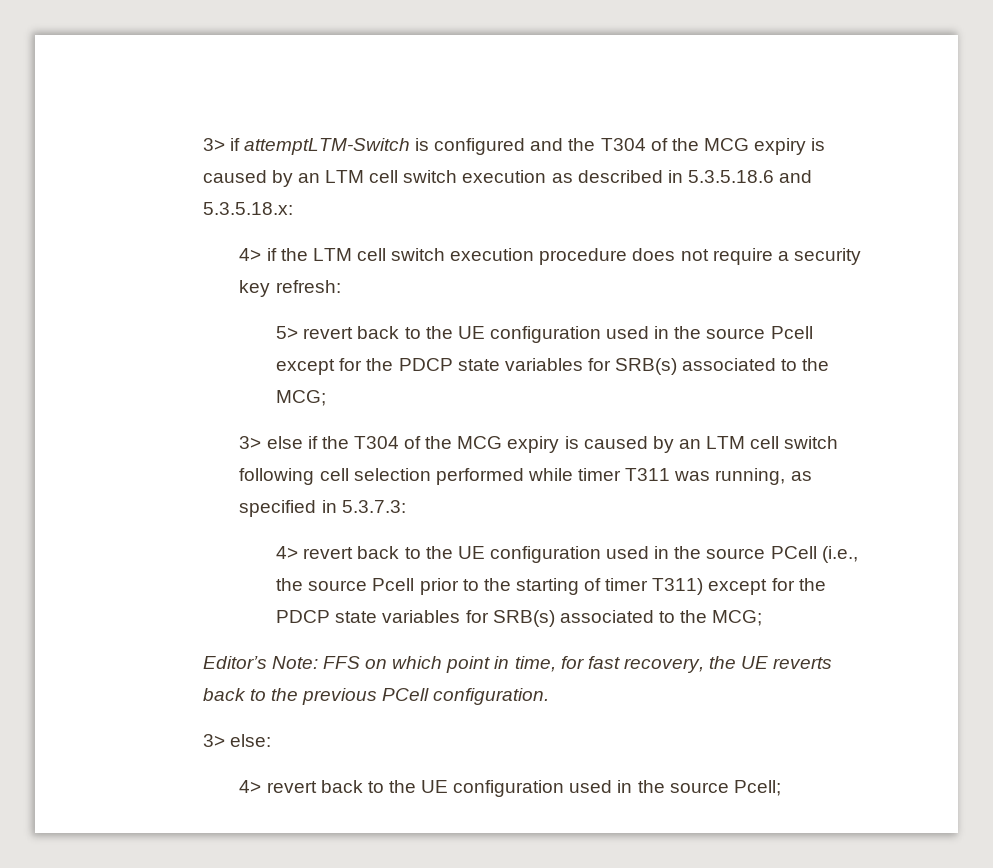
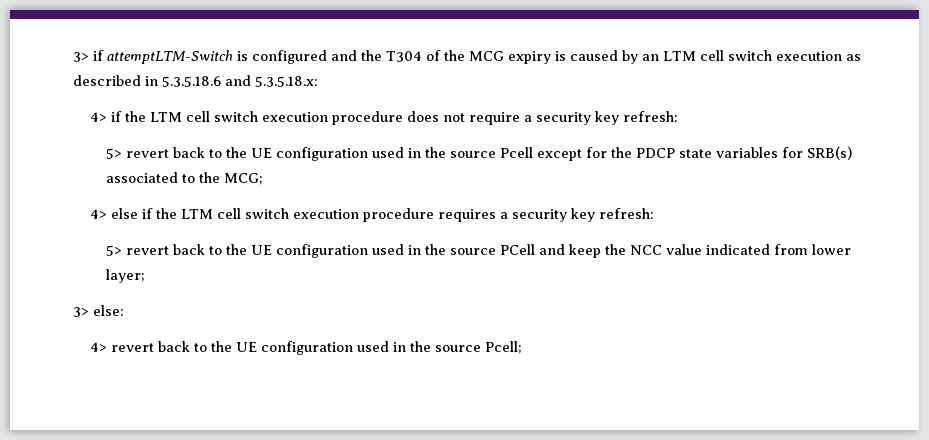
- 3> else if the T304 of the MCG expiry is caused by an LTM cell switch following cell selection performed while timer T311 was running, as specified in 5.3.7.3:
- 4> revert back to the UE configuration used in the source PCell (i.e., the source Pcell prior to the starting of timer T311) except for the PDCP state variables for SRB(s) associated to the MCG;
- Editor’s Note: FFS on which point in time, for fast recovery, the UE reverts back to the previous PCell configuration.
+ 4> else if the LTM cell switch execution procedure requires a security key refresh:
+ 5> revert back to the UE configuration used in the source PCell and keep the NCC value indicated from lower layer;

